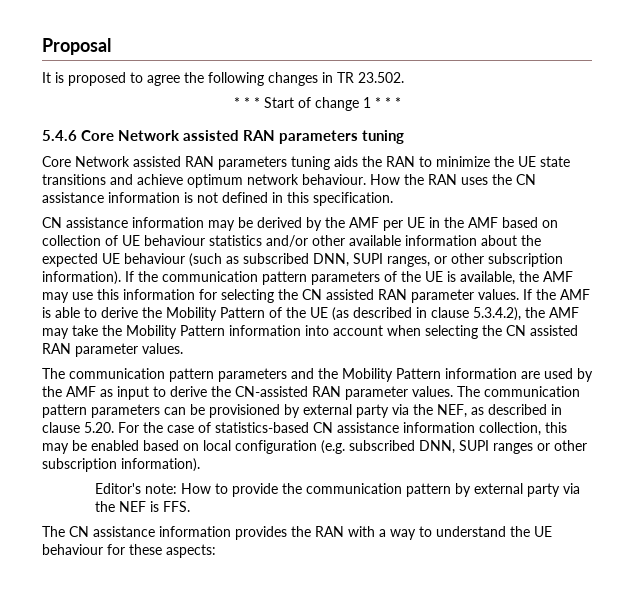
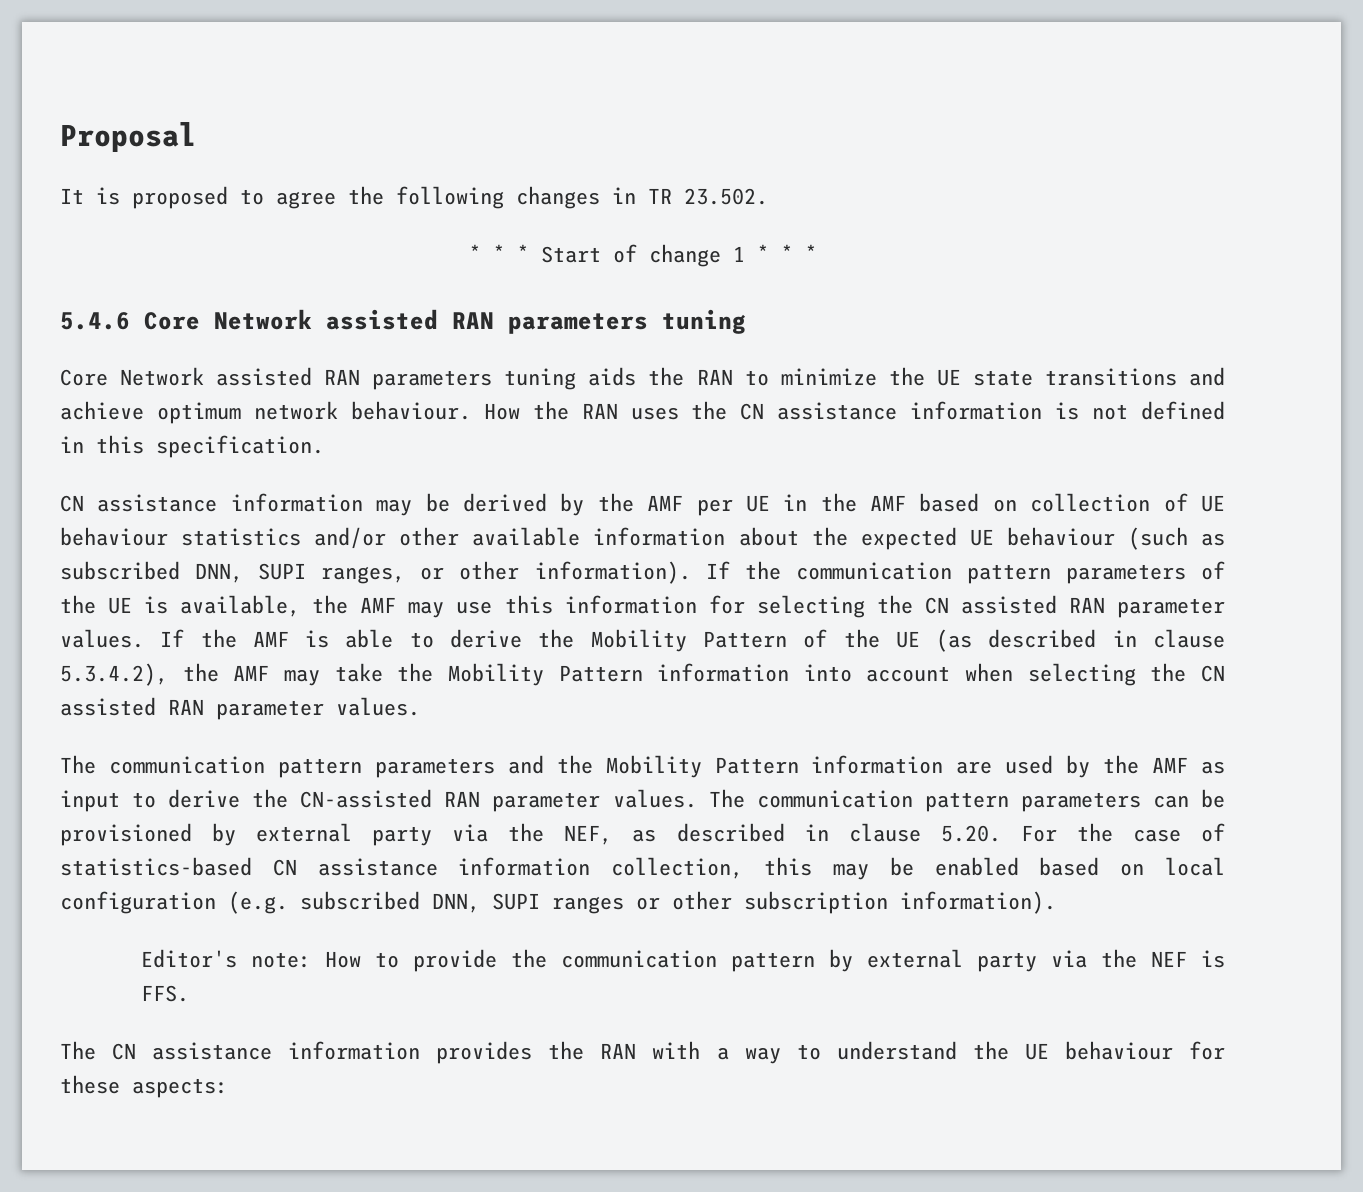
- CN assistance information may be derived by the AMF per UE in the AMF based on collection of UE behaviour statistics and/or other available information about the expected UE behaviour (such as subscribed DNN, SUPI ranges, or other subscription information).
+ CN assistance information may be derived by the AMF per UE in the AMF based on collection of UE behaviour statistics and/or other available information about the expected UE behaviour (such as subscribed DNN, SUPI ranges, or other information).

